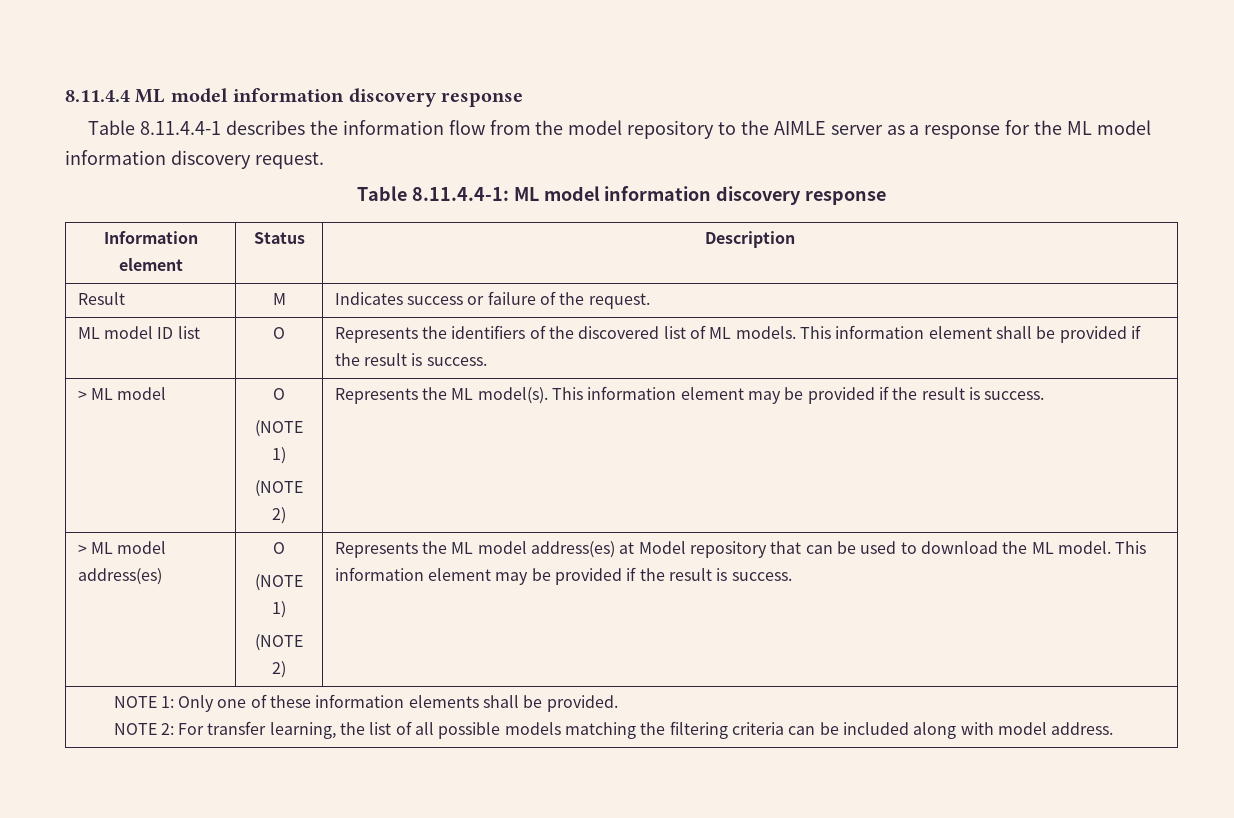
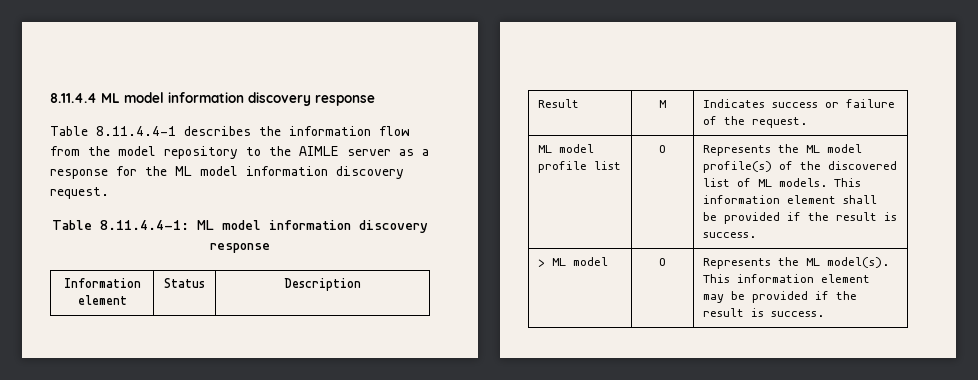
- ML model ID list | O | Represents the identifiers of the discovered list of ML models. This information element shall be provided if the result is success.
+ ML model profile list | O | Represents the ML model profile(s) of the discovered list of ML models. This information element shall be provided if the result is success.
- > ML model | O
- (NOTE 1)
- (NOTE 2) | Represents the ML model(s). This information element may be provided if the result is success.
+ > ML model | O | Represents the ML model(s). This information element may be provided if the result is success.
- > ML model address(es) | O
- (NOTE 1)
- (NOTE 2) | Represents the ML model address(es) at Model repository that can be used to download the ML model. This information element may be provided if the result is success.
- NOTE 1: Only one of these information elements shall be provided.
- NOTE 2: For transfer learning, the list of all possible models matching the filtering criteria can be included along with model address.

